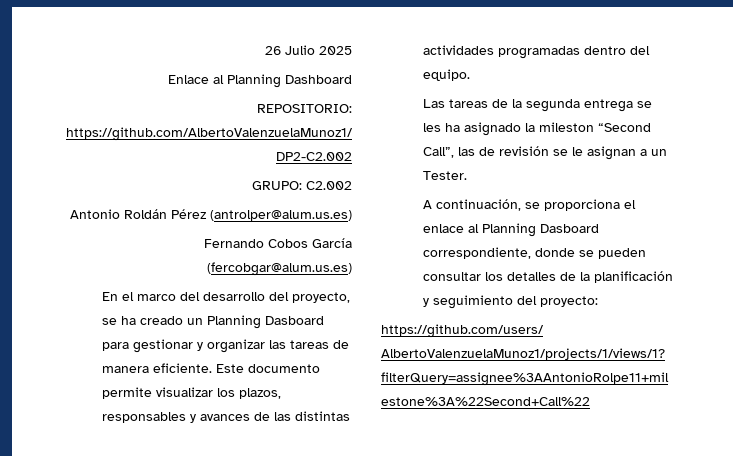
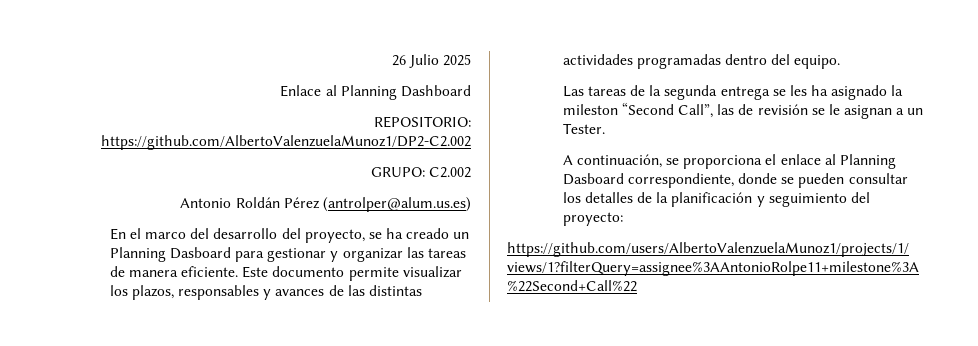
- Fernando Cobos García (fercobgar@alum.us.es)

